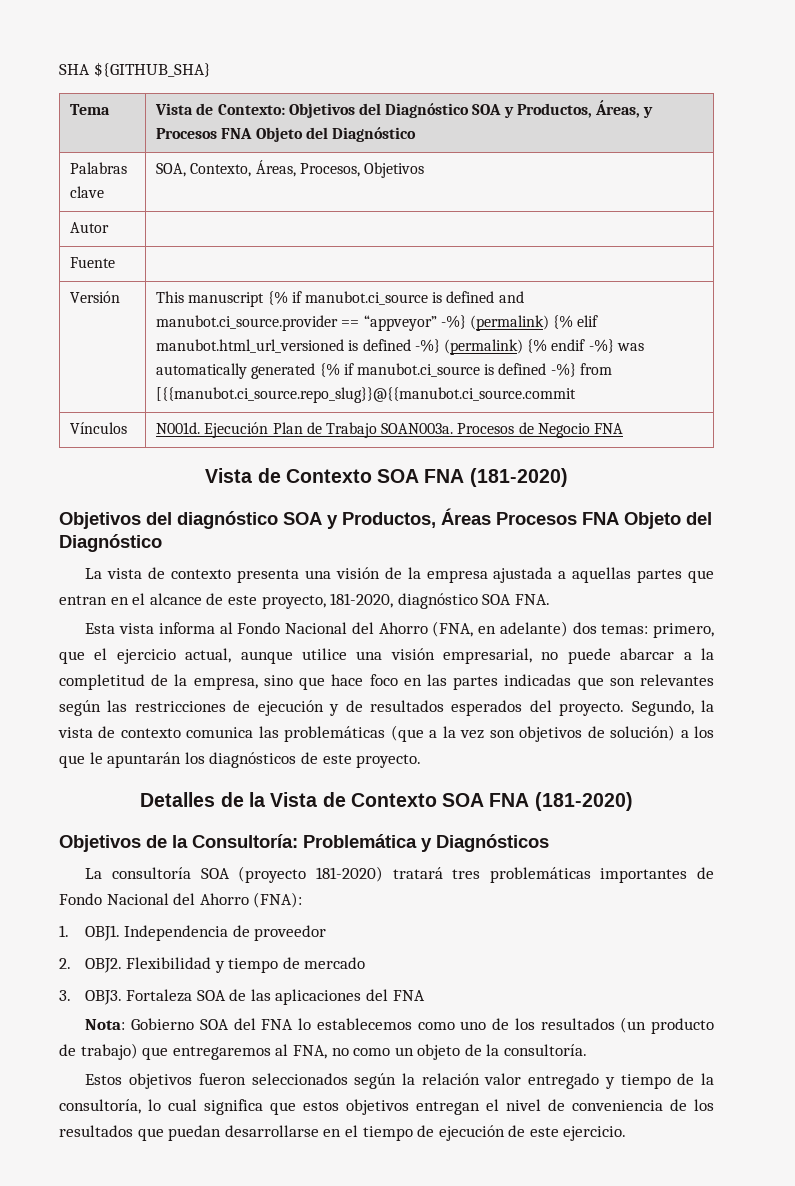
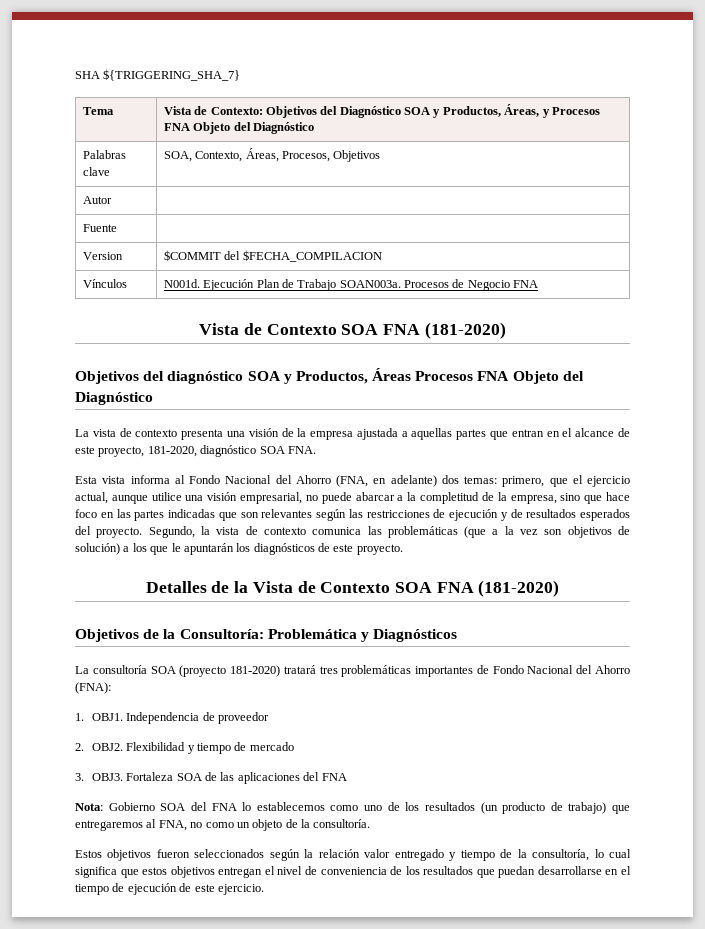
- SHA ${GITHUB_SHA}
+ SHA ${TRIGGERING_SHA_7}
- Versión | This manuscript {% if manubot.ci_source is defined and manubot.ci_source.provider == “appveyor” -%} (permalink) {% elif manubot.html_url_versioned is defined -%} (permalink) {% endif -%} was automatically generated {% if manubot.ci_source is defined -%} from [{{manubot.ci_source.repo_slug}}@{{manubot.ci_source.commit
+ Version | $COMMIT del $FECHA_COMPILACION

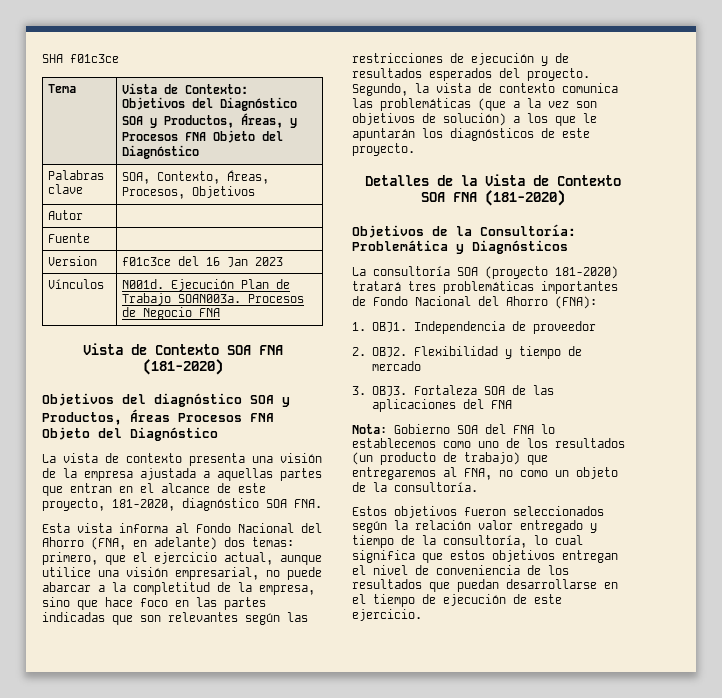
- SHA ${TRIGGERING_SHA_7}
+ SHA f01c3ce
- Version | $COMMIT del $FECHA_COMPILACION
+ Version | f01c3ce del 16 Jan 2023

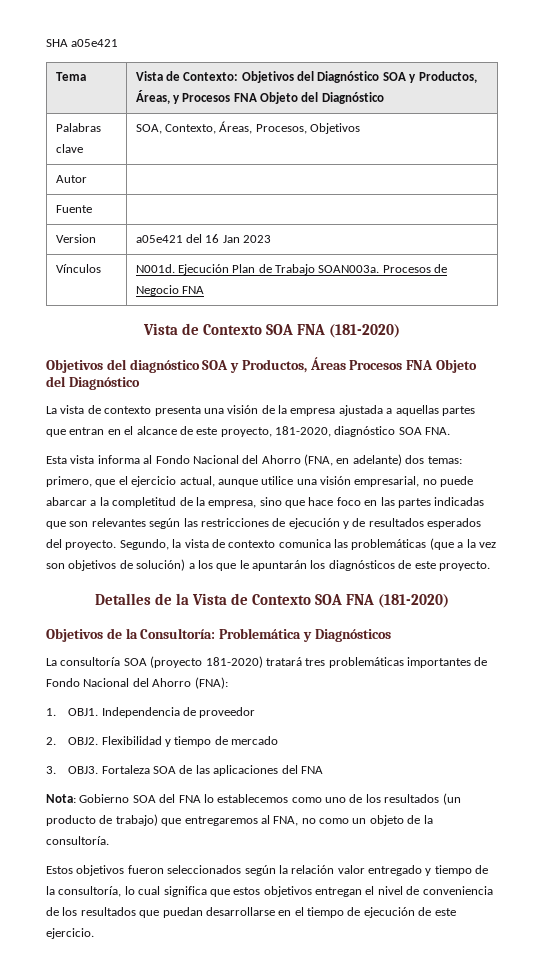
- SHA f01c3ce
+ SHA a05e421
- Version | f01c3ce del 16 Jan 2023
+ Version | a05e421 del 16 Jan 2023

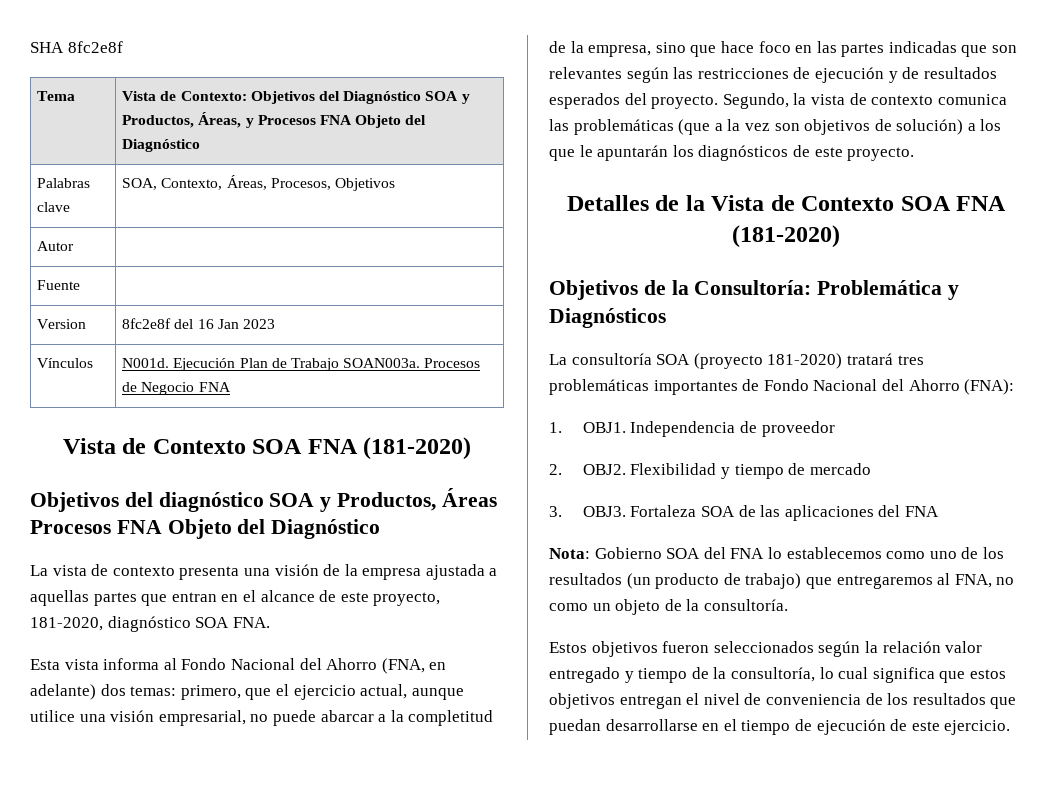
- SHA a05e421
+ SHA 8fc2e8f
- Version | a05e421 del 16 Jan 2023
+ Version | 8fc2e8f del 16 Jan 2023

